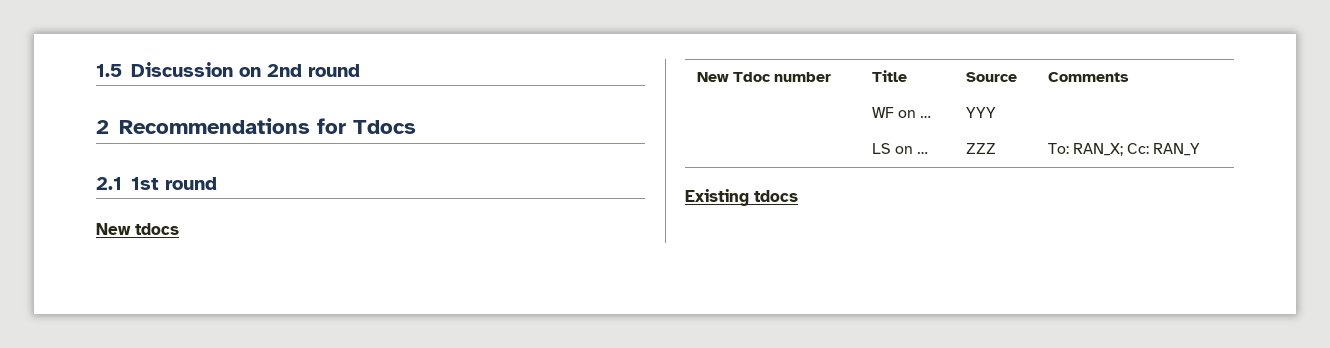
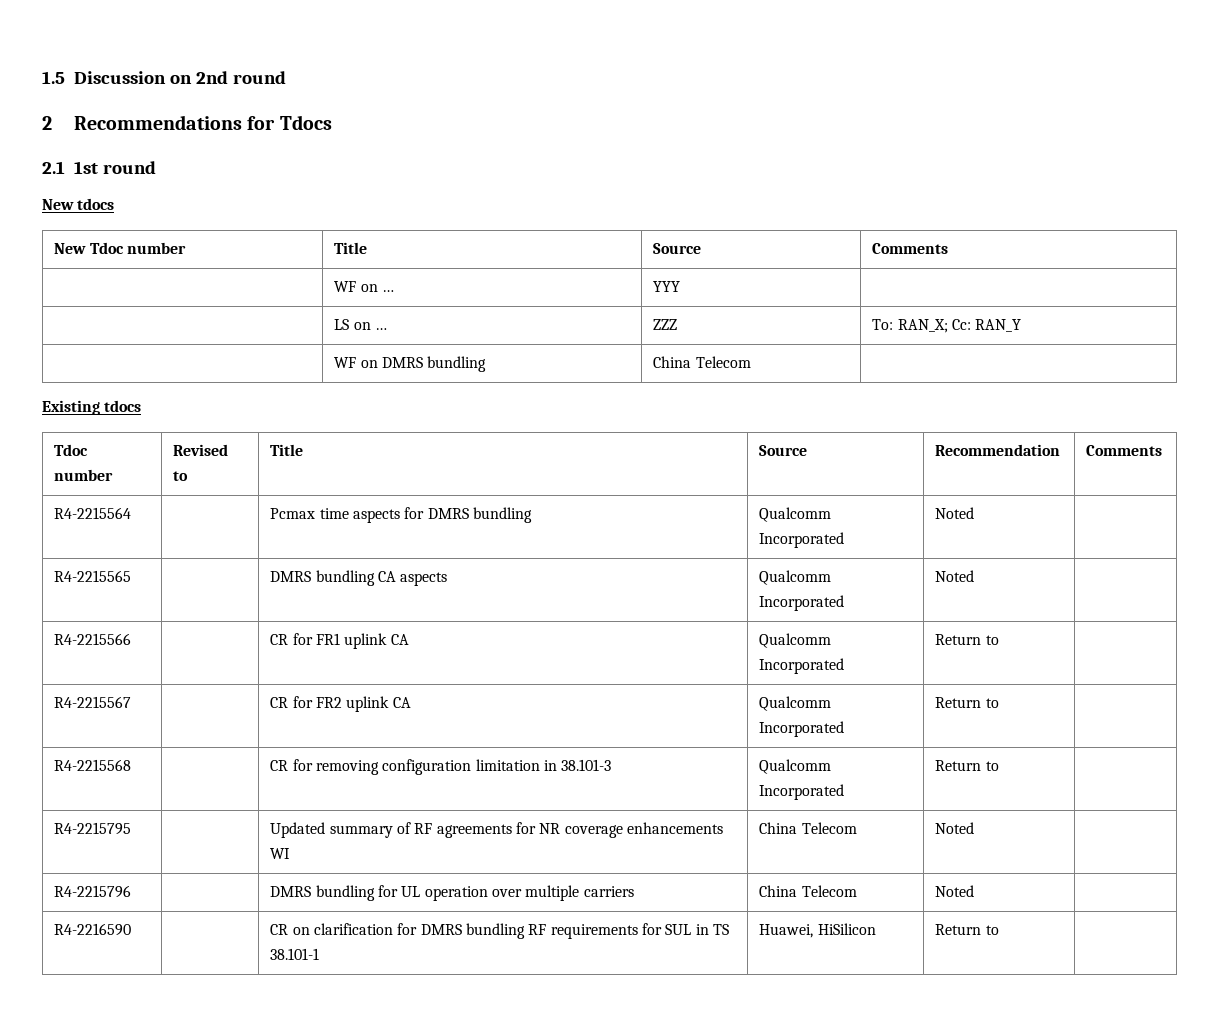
+ | WF on DMRS bundling | China Telecom |
  Existing tdocs
+ Tdoc number | Revised to | Title | Source | Recommendation | Comments
+ R4-2215564 | | Pcmax time aspects for DMRS bundling | Qualcomm Incorporated | Noted |
+ R4-2215565 | | DMRS bundling CA aspects | Qualcomm Incorporated | Noted |
+ R4-2215566 | | CR for FR1 uplink CA | Qualcomm Incorporated | Return to |
+ R4-2215567 | | CR for FR2 uplink CA | Qualcomm Incorporated | Return to |
+ R4-2215568 | | CR for removing configuration limitation in 38.101-3 | Qualcomm Incorporated | Return to |
+ R4-2215795 | | Updated summary of RF agreements for NR coverage enhancements WI | China Telecom | Noted |
+ R4-2215796 | | DMRS bundling for UL operation over multiple carriers | China Telecom | Noted |
+ R4-2216590 | | CR on clarification for DMRS bundling RF requirements for SUL in TS 38.101-1 | Huawei, HiSilicon | Return to |

